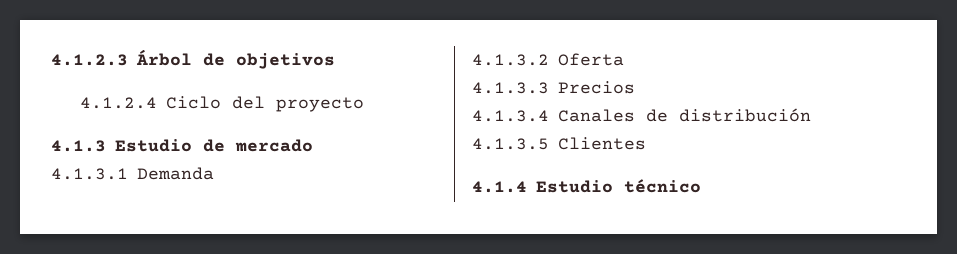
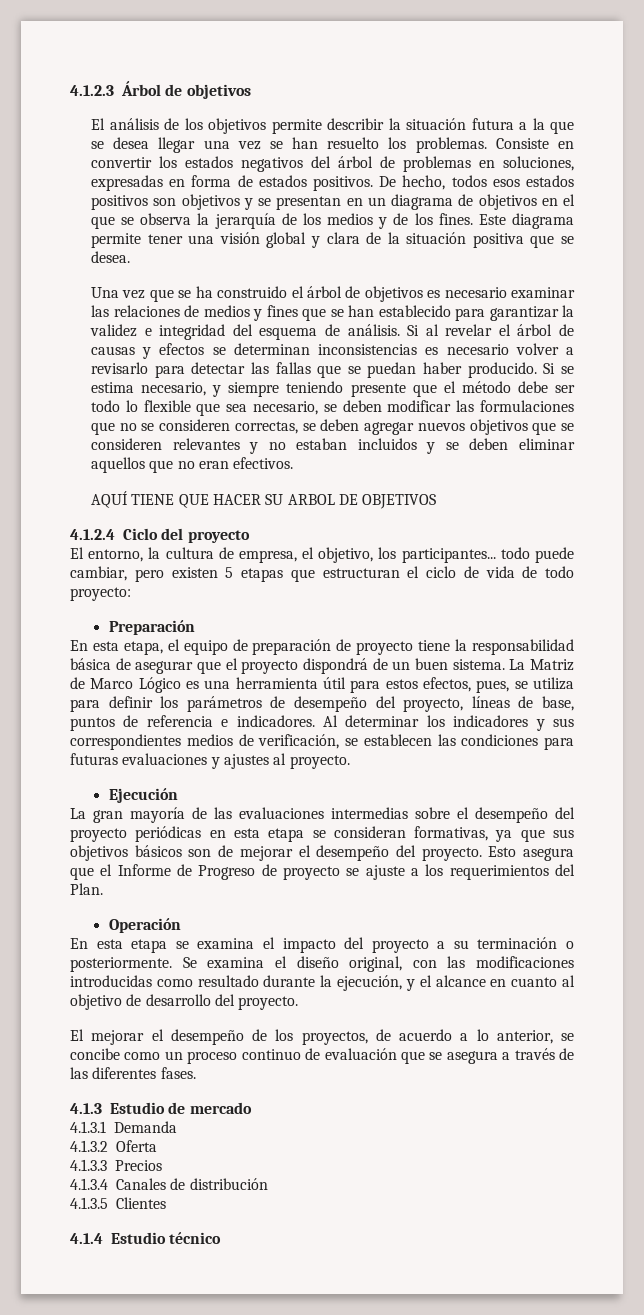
+ El análisis de los objetivos permite describir la situación futura a la que se desea llegar una vez se han resuelto los problemas. Consiste en convertir los estados negativos del árbol de problemas en soluciones, expresadas en forma de estados positivos. De hecho, todos esos estados positivos son objetivos y se presentan en un diagrama de objetivos en el que se observa la jerarquía de los medios y de los fines. Este diagrama permite tener una visión global y clara de la situación positiva que se desea.
+ Una vez que se ha construido el árbol de objetivos es necesario examinar las relaciones de medios y fines que se han establecido para garantizar la validez e integridad del esquema de análisis. Si al revelar el árbol de causas y efectos se determinan inconsistencias es necesario volver a revisarlo para detectar las fallas que se puedan haber producido. Si se estima necesario, y siempre teniendo presente que el método debe ser todo lo flexible que sea necesario, se deben modificar las formulaciones que no se consideren correctas, se deben agregar nuevos objetivos que se consideren relevantes y no estaban incluidos y se deben eliminar aquellos que no eran efectivos.
+ AQUÍ TIENE QUE HACER SU ARBOL DE OBJETIVOS
  4.1.2.4 Ciclo del proyecto
+ El entorno, la cultura de empresa, el objetivo, los participantes... todo puede cambiar, pero existen 5 etapas que estructuran el ciclo de vida de todo proyecto:
+ Preparación
+ En esta etapa, el equipo de preparación de proyecto tiene la responsabilidad básica de asegurar que el proyecto dispondrá de un buen sistema. La Matriz de Marco Lógico es una herramienta útil para estos efectos, pues, se utiliza para definir los parámetros de desempeño del proyecto, líneas de base, puntos de referencia e indicadores. Al determinar los indicadores y sus correspondientes medios de verificación, se establecen las condiciones para futuras evaluaciones y ajustes al proyecto.
+ Ejecución
+ La gran mayoría de las evaluaciones intermedias sobre el desempeño del proyecto periódicas en esta etapa se consideran formativas, ya que sus objetivos básicos son de mejorar el desempeño del proyecto. Esto asegura que el Informe de Progreso de proyecto se ajuste a los requerimientos del Plan.
+ Operación
+ En esta etapa se examina el impacto del proyecto a su terminación o posteriormente. Se examina el diseño original, con las modificaciones introducidas como resultado durante la ejecución, y el alcance en cuanto al objetivo de desarrollo del proyecto.
+ El mejorar el desempeño de los proyectos, de acuerdo a lo anterior, se concibe como un proceso continuo de evaluación que se asegura a través de las diferentes fases.

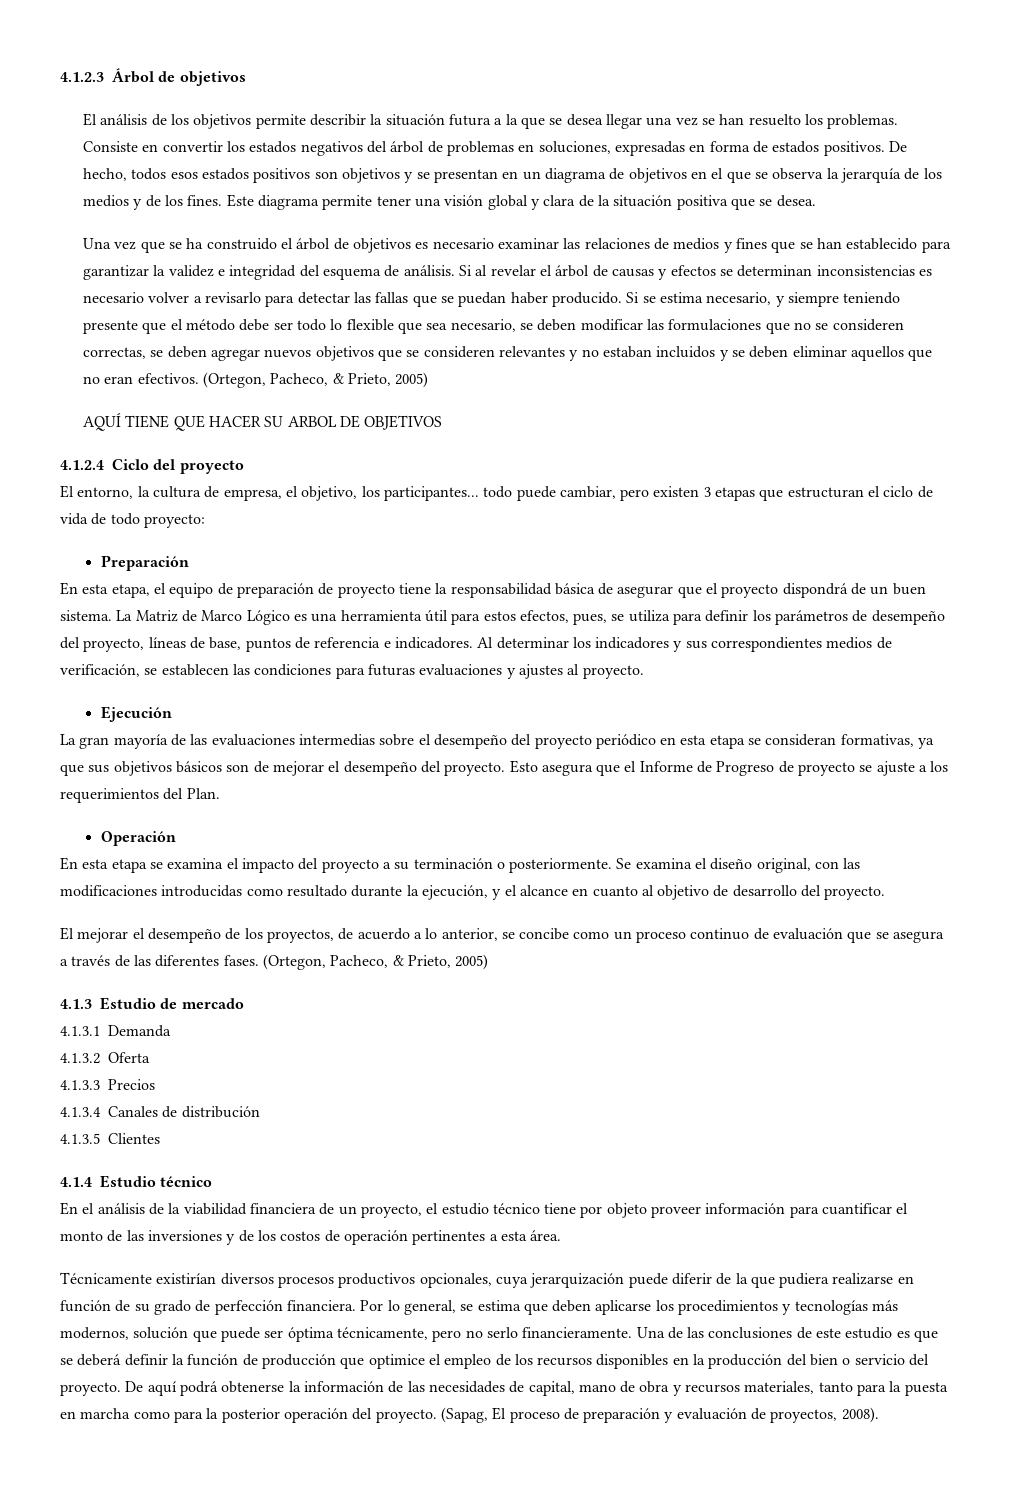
- Si se estima necesario, y siempre teniendo presente que el método debe ser todo lo flexible que sea necesario, se deben modificar las formulaciones que no se consideren correctas, se deben agregar nuevos objetivos que se consideren relevantes y no estaban incluidos y se deben eliminar aquellos que no eran efectivos.
+ Si se estima necesario, y siempre teniendo presente que el método debe ser todo lo flexible que sea necesario, se deben modificar las formulaciones que no se consideren correctas, se deben agregar nuevos objetivos que se consideren relevantes y no estaban incluidos y se deben eliminar aquellos que no eran efectivos. (Ortegon, Pacheco, & Prieto, 2005)
- El entorno, la cultura de empresa, el objetivo, los participantes... todo puede cambiar, pero existen 5 etapas que estructuran el ciclo de vida de todo proyecto:
+ El entorno, la cultura de empresa, el objetivo, los participantes... todo puede cambiar, pero existen 3 etapas que estructuran el ciclo de vida de todo proyecto:
- La gran mayoría de las evaluaciones intermedias sobre el desempeño del proyecto periódicas en esta etapa se consideran formativas, ya que sus objetivos básicos son de mejorar el desempeño del proyecto.
+ La gran mayoría de las evaluaciones intermedias sobre el desempeño del proyecto periódico en esta etapa se consideran formativas, ya que sus objetivos básicos son de mejorar el desempeño del proyecto.
- El mejorar el desempeño de los proyectos, de acuerdo a lo anterior, se concibe como un proceso continuo de evaluación que se asegura a través de las diferentes fases.
+ El mejorar el desempeño de los proyectos, de acuerdo a lo anterior, se concibe como un proceso continuo de evaluación que se asegura a través de las diferentes fases. (Ortegon, Pacheco, & Prieto, 2005)
+ En el análisis de la viabilidad financiera de un proyecto, el estudio técnico tiene por objeto proveer información para cuantificar el monto de las inversiones y de los costos de operación pertinentes a esta área.
+ Técnicamente existirían diversos procesos productivos opcionales, cuya jerarquización puede diferir de la que pudiera realizarse en función de su grado de perfección financiera. Por lo general, se estima que deben aplicarse los procedimientos y tecnologías más modernos, solución que puede ser óptima técnicamente, pero no serlo financieramente. Una de las conclusiones de este estudio es que se deberá definir la función de producción que optimice el empleo de los recursos disponibles en la producción del bien o servicio del proyecto. De aquí podrá obtenerse la información de las necesidades de capital, mano de obra y recursos materiales, tanto para la puesta en marcha como para la posterior operación del proyecto. (Sapag, El proceso de preparación y evaluación de proyectos, 2008).

